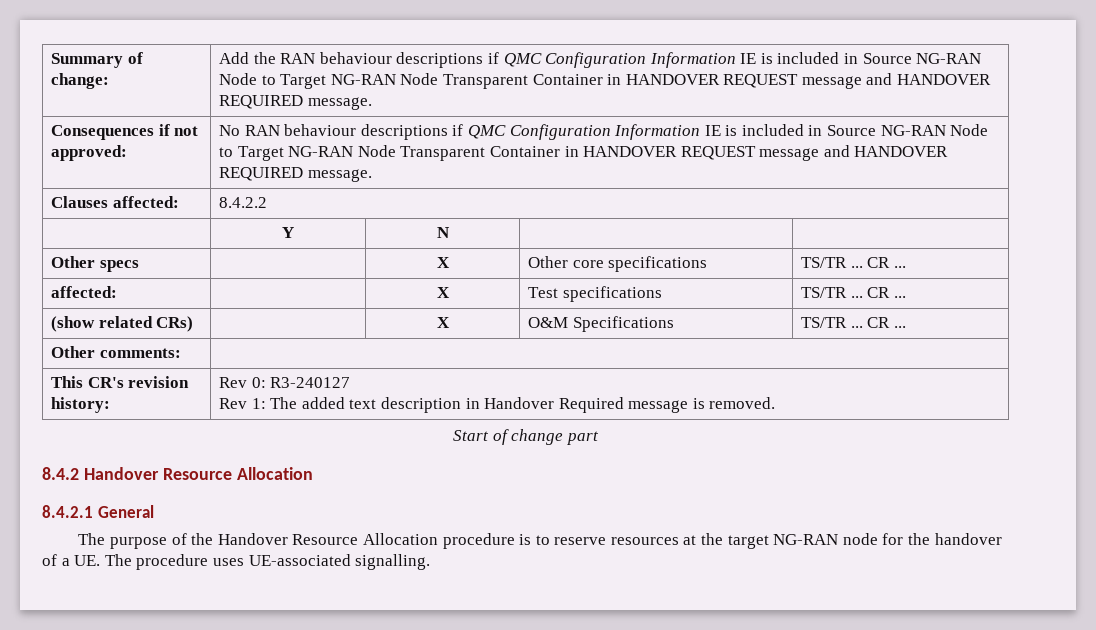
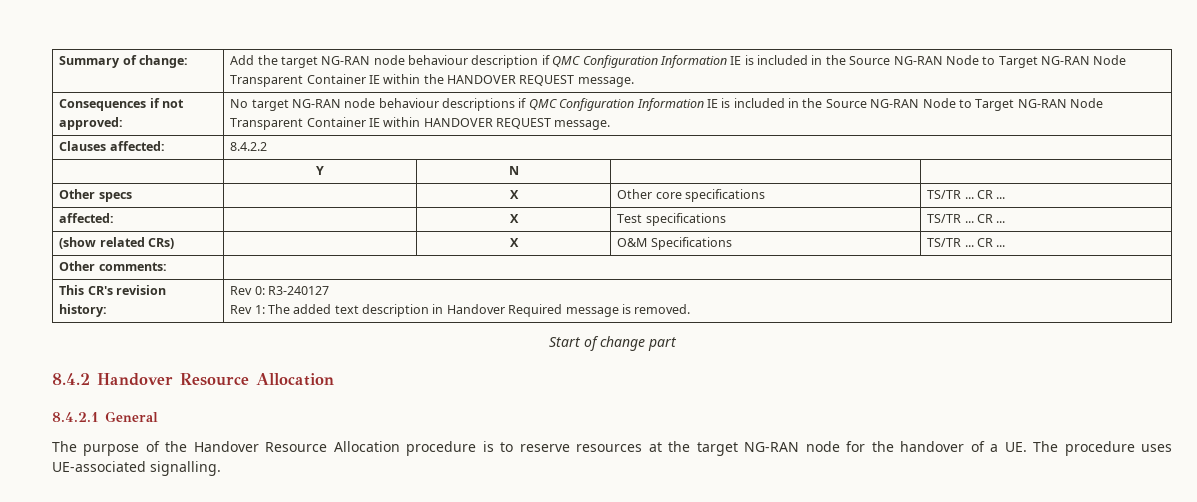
- Summary of change: | Add the RAN behaviour descriptions if QMC Configuration Information IE is included in Source NG-RAN Node to Target NG-RAN Node Transparent Container in HANDOVER REQUEST message and HANDOVER REQUIRED message.
- Consequences if not approved: | No RAN behaviour descriptions if QMC Configuration Information IE is included in Source NG-RAN Node to Target NG-RAN Node Transparent Container in HANDOVER REQUEST message and HANDOVER REQUIRED message.
+ Summary of change: | Add the target NG-RAN node behaviour description if QMC Configuration Information IE is included in the Source NG-RAN Node to Target NG-RAN Node Transparent Container IE within the HANDOVER REQUEST message.
+ Consequences if not approved: | No target NG-RAN node behaviour descriptions if QMC Configuration Information IE is included in the Source NG-RAN Node to Target NG-RAN Node Transparent Container IE within HANDOVER REQUEST message.

